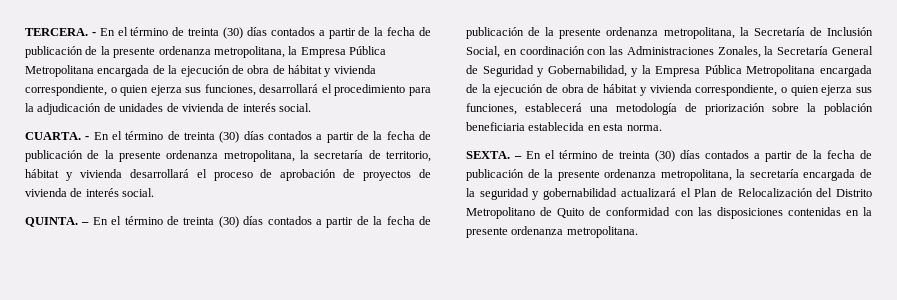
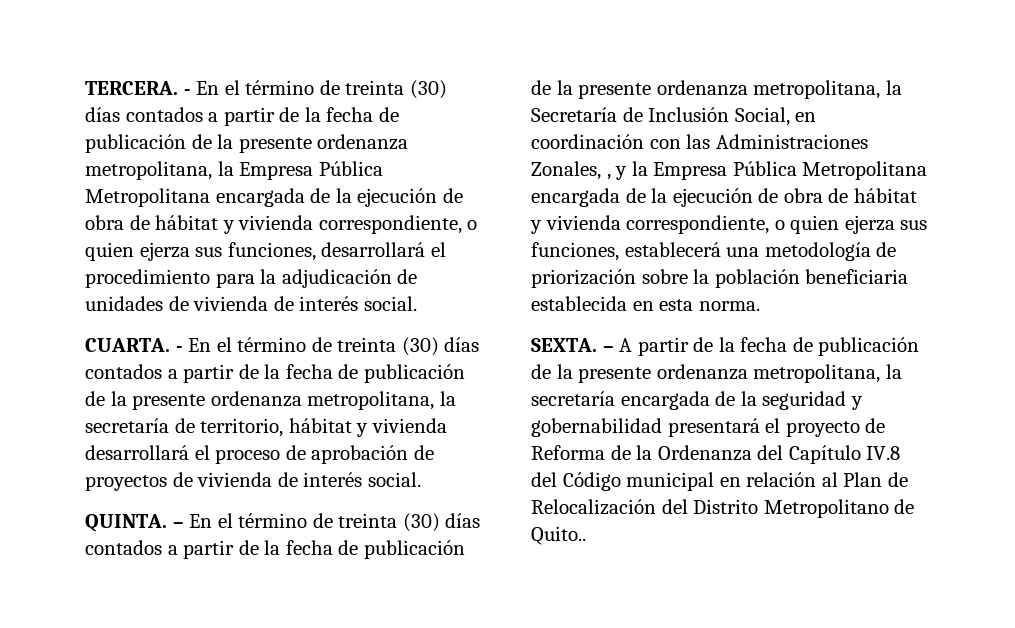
- – En el término de treinta (30) días contados a partir de la fecha de publicación de la presente ordenanza metropolitana, la Secretaría de Inclusión Social, en coordinación con las Administraciones Zonales, la Secretaría General de Seguridad y Gobernabilidad, y la Empresa Pública Metropolitana encargada de la ejecución de obra de hábitat y vivienda correspondiente, o quien ejerza sus funciones, establecerá una metodología de priorización sobre la población beneficiaria establecida en esta norma.
+ – En el término de treinta (30) días contados a partir de la fecha de publicación de la presente ordenanza metropolitana, la Secretaría de Inclusión Social, en coordinación con las Administraciones Zonales, , y la Empresa Pública Metropolitana encargada de la ejecución de obra de hábitat y vivienda correspondiente, o quien ejerza sus funciones, establecerá una metodología de priorización sobre la población beneficiaria establecida en esta norma.
- – En el término de treinta (30) días contados a partir de la fecha de publicación de la presente ordenanza metropolitana, la secretaría encargada de la seguridad y gobernabilidad actualizará el Plan de Relocalización del Distrito Metropolitano de Quito de conformidad con las disposiciones contenidas en la presente ordenanza metropolitana.
+ – A partir de la fecha de publicación de la presente ordenanza metropolitana, la secretaría encargada de la seguridad y gobernabilidad presentará el proyecto de Reforma de la Ordenanza del Capítulo IV.8 del Código municipal en relación al Plan de Relocalización del Distrito Metropolitano de Quito..

